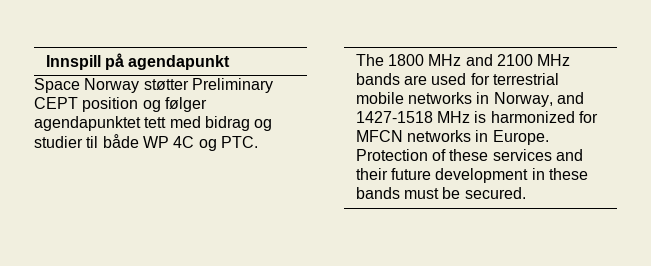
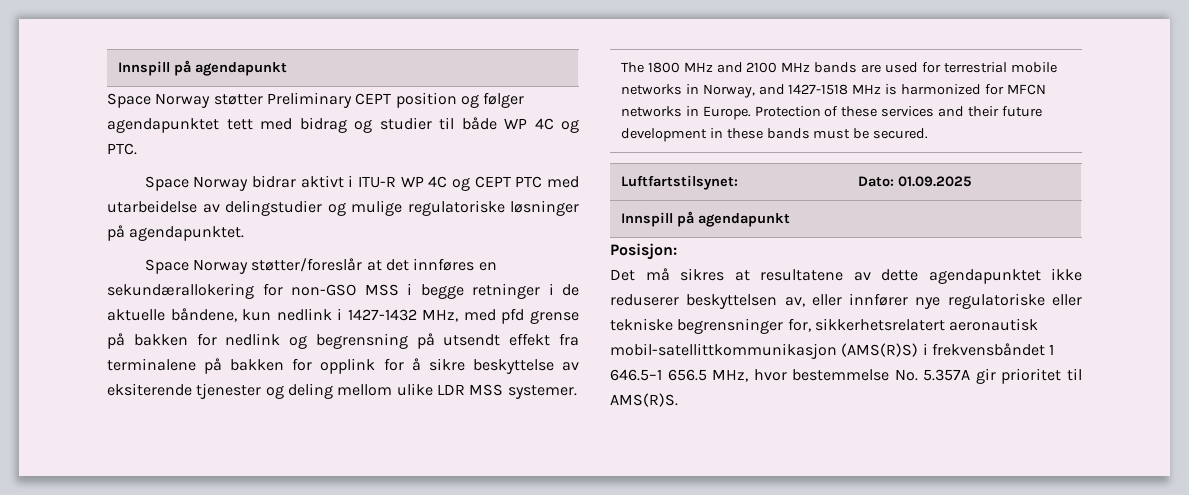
+ Space Norway bidrar aktivt i ITU-R WP 4C og CEPT PTC med utarbeidelse av delingstudier og mulige regulatoriske løsninger på agendapunktet.
+ Space Norway støtter/foreslår at det innføres en sekundærallokering for non-GSO MSS i begge retninger i de aktuelle båndene, kun nedlink i 1427-1432 MHz, med pfd grense på bakken for nedlink og begrensning på utsendt effekt fra terminalene på bakken for opplink for å sikre beskyttelse av eksiterende tjenester og deling mellom ulike LDR MSS systemer.
+ Luftfartstilsynet: | Dato: 01.09.2025
+ Innspill på agendapunkt
+ Posisjon:
+ Det må sikres at resultatene av dette agendapunktet ikke reduserer beskyttelsen av, eller innfører nye regulatoriske eller tekniske begrensninger for, sikkerhetsrelatert aeronautisk mobil-satellittkommunikasjon (AMS(R)S) i frekvensbåndet 1 646.5–1 656.5 MHz, hvor bestemmelse No. 5.357A gir prioritet til AMS(R)S.

